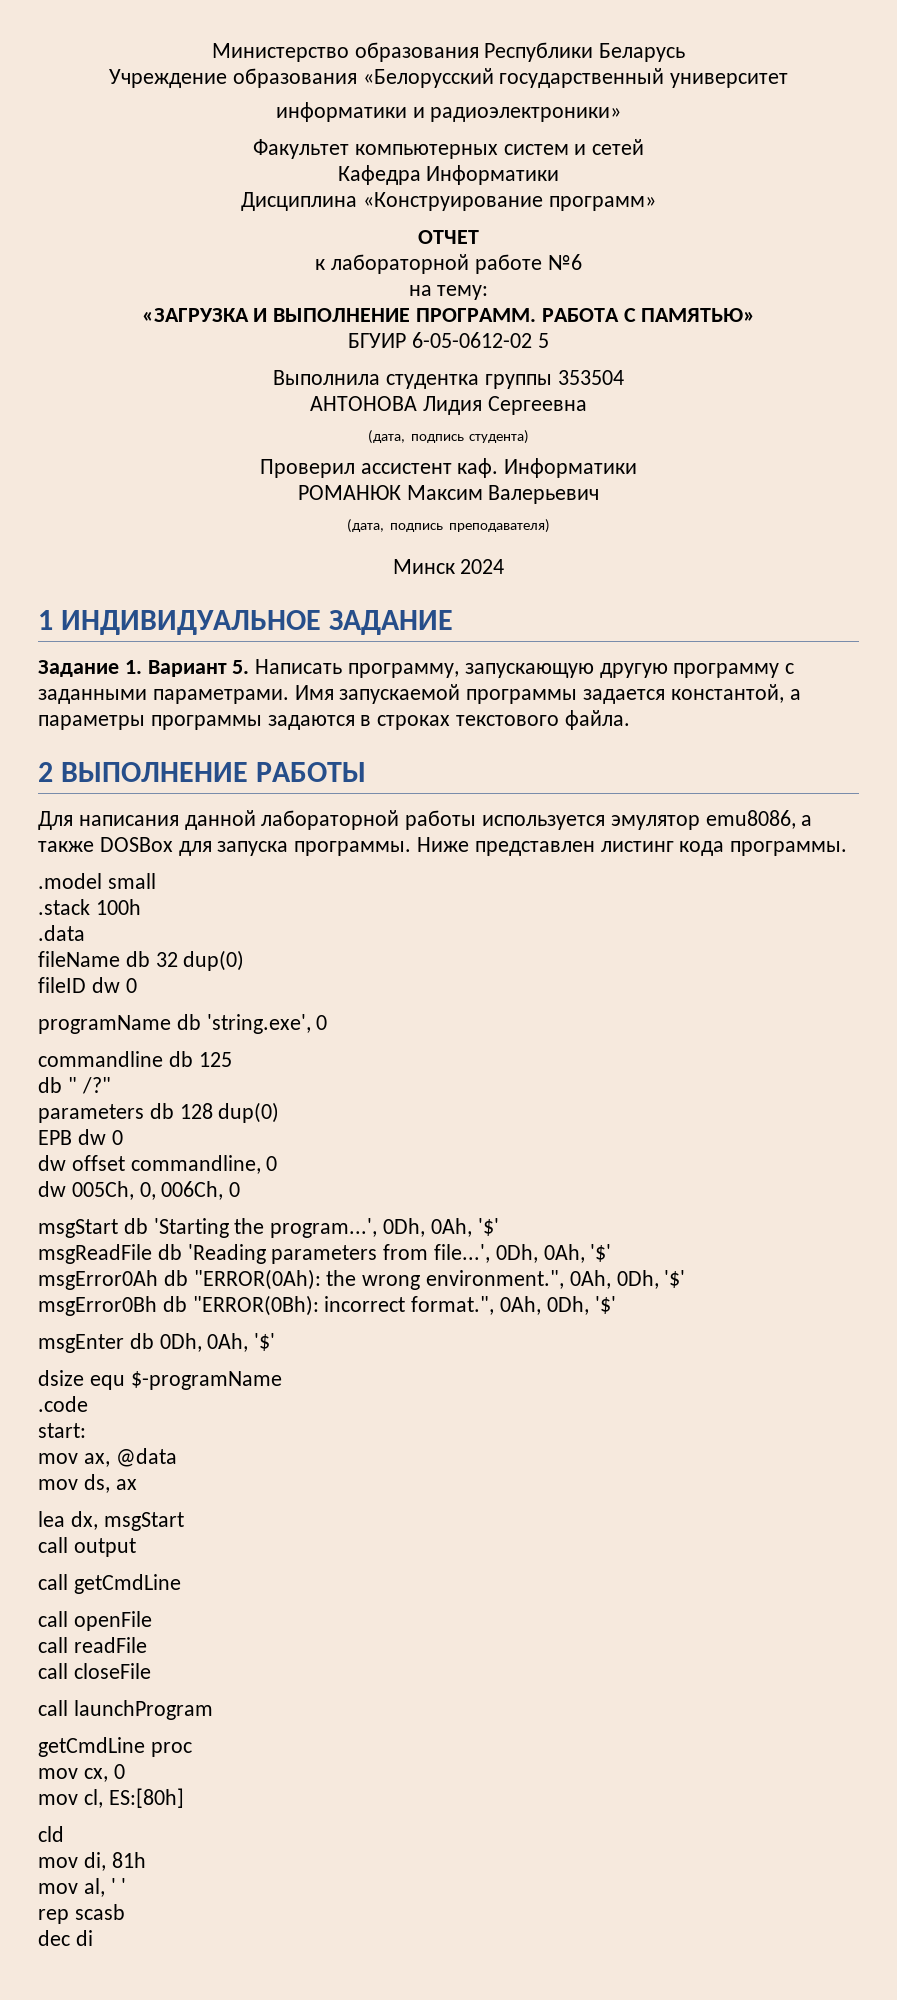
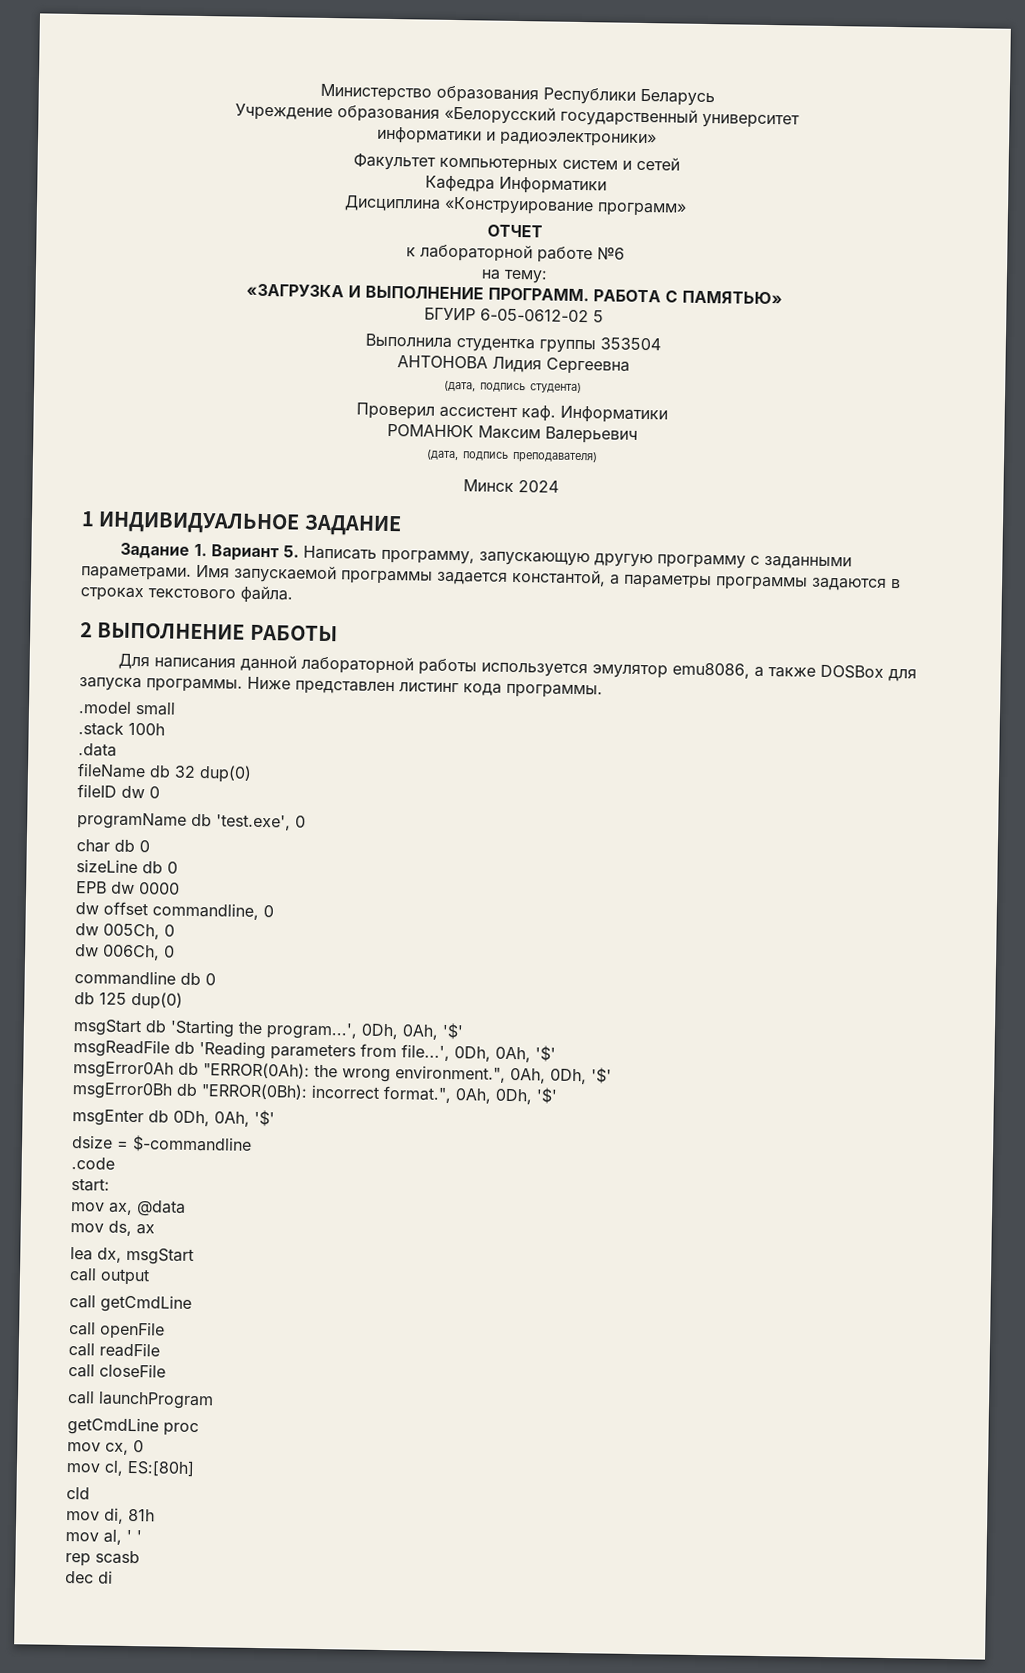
- programName db 'string.exe', 0
- commandline db 125
- db " /?"
- parameters db 128 dup(0)
+ programName db 'test.exe', 0
+ char db 0
+ sizeLine db 0
- EPB dw 0
+ EPB dw 0000
- dw 005Ch, 0, 006Ch, 0
+ dw 005Ch, 0
+ dw 006Ch, 0
+ commandline db 0
+ db 125 dup(0)
- dsize equ $-programName
+ dsize = $-commandline

